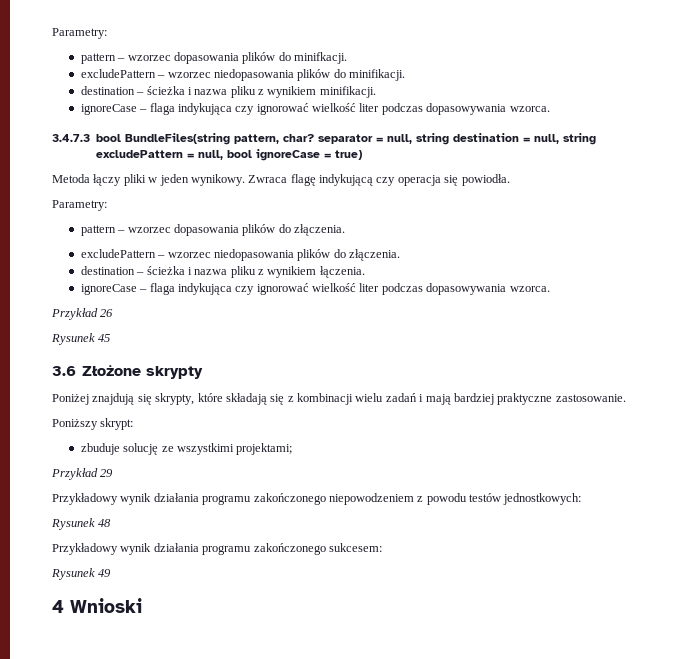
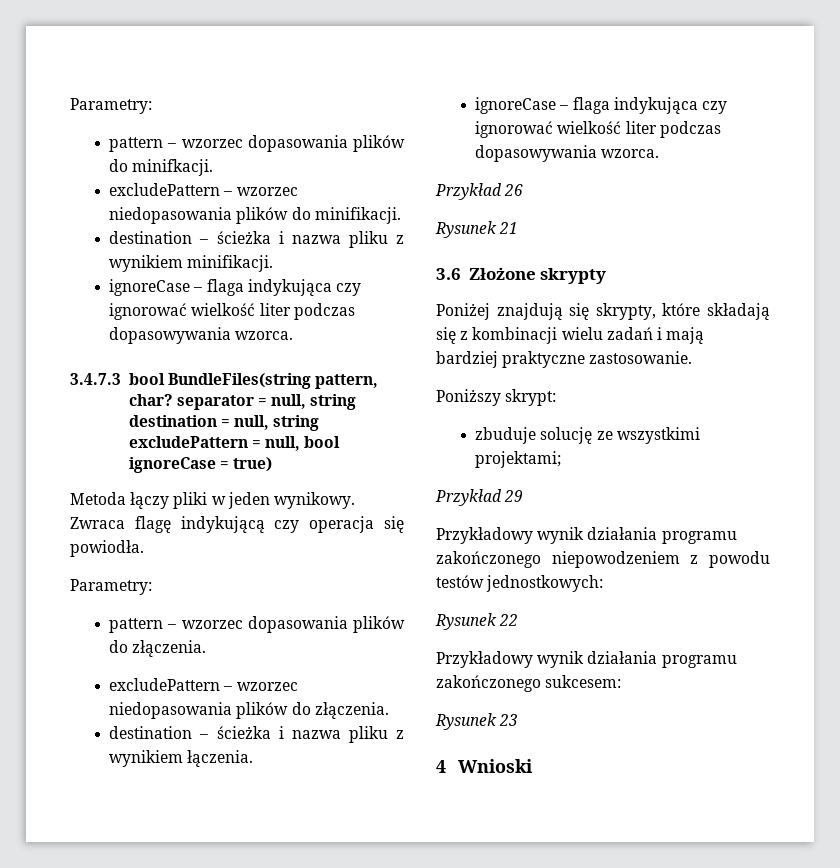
- Rysunek 45
+ Rysunek 21
- Rysunek 48
+ Rysunek 22
- Rysunek 49
+ Rysunek 23

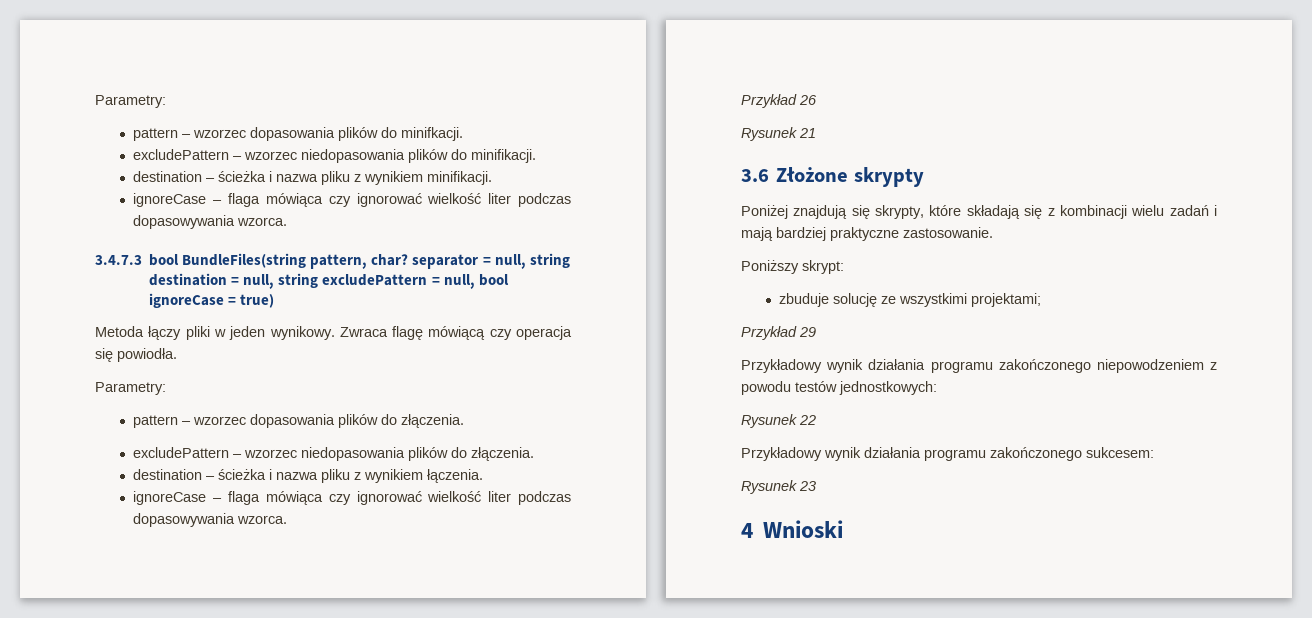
  destination – ścieżka i nazwa pliku z wynikiem minifikacji.
- ignoreCase – flaga indykująca czy ignorować wielkość liter podczas dopasowywania wzorca.
+ ignoreCase – flaga mówiąca czy ignorować wielkość liter podczas dopasowywania wzorca.
- Zwraca flagę indykującą czy operacja się powiodła.
+ Zwraca flagę mówiącą czy operacja się powiodła.
  destination – ścieżka i nazwa pliku z wynikiem łączenia.
- ignoreCase – flaga indykująca czy ignorować wielkość liter podczas dopasowywania wzorca.
+ ignoreCase – flaga mówiąca czy ignorować wielkość liter podczas dopasowywania wzorca.

